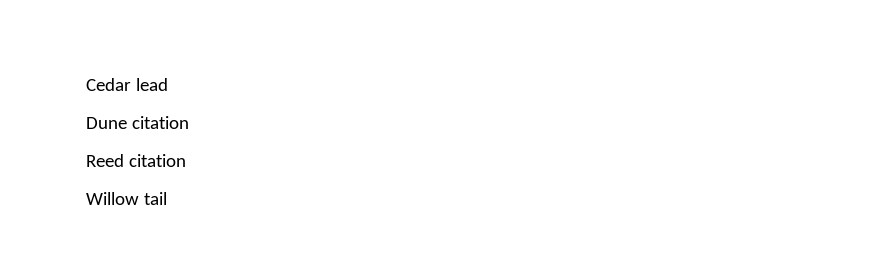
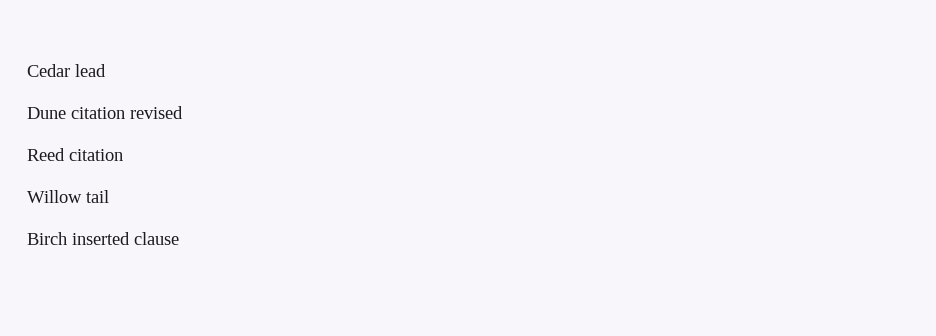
- Dune citation
+ Dune citation revised
+ Birch inserted clause

